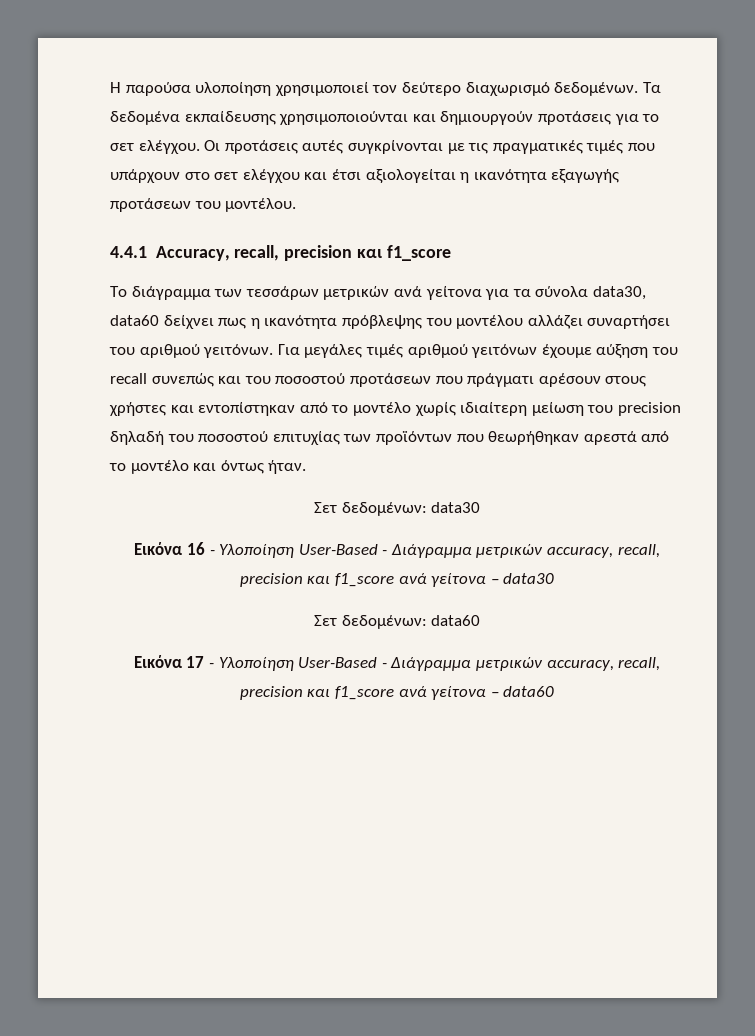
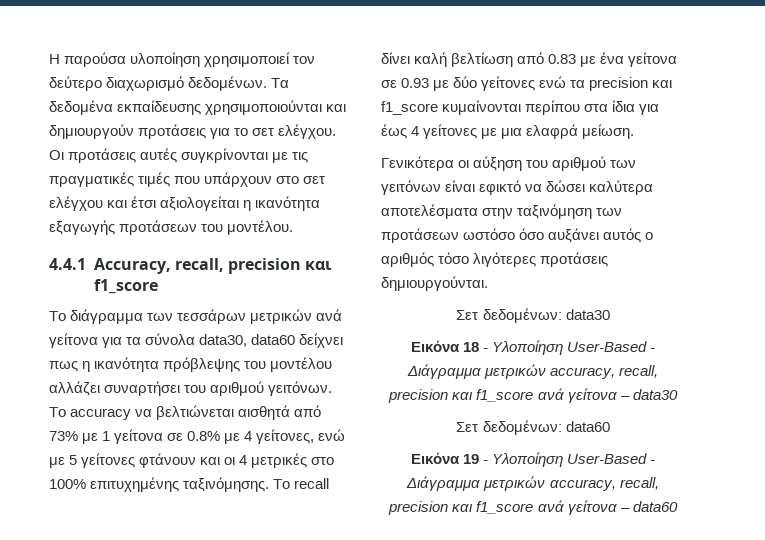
- Για μεγάλες τιμές αριθμού γειτόνων έχουμε αύξηση του recall συνεπώς και του ποσοστού προτάσεων που πράγματι αρέσουν στους χρήστες και εντοπίστηκαν από το μοντέλο χωρίς ιδιαίτερη μείωση του precision δηλαδή του ποσοστού επιτυχίας των προϊόντων που θεωρήθηκαν αρεστά από το μοντέλο και όντως ήταν.
+ Tο accuracy να βελτιώνεται αισθητά από 73% με 1 γείτονα σε 0.8% με 4 γείτονες, ενώ με 5 γείτονες φτάνουν και οι 4 μετρικές στο 100% επιτυχημένης ταξινόμησης. To recall δίνει καλή βελτίωση από 0.83 με ένα γείτονα σε 0.93 με δύο γείτονες ενώ τα precision και f1_score κυμαίνονται περίπου στα ίδια για έως 4 γείτονες με μια ελαφρά μείωση.
+ Γενικότερα οι αύξηση του αριθμού των γειτόνων είναι εφικτό να δώσει καλύτερα αποτελέσματα στην ταξινόμηση των προτάσεων ωστόσο όσο αυξάνει αυτός ο αριθμός τόσο λιγότερες προτάσεις δημιουργούνται.
- Εικόνα 16 - Υλοποίηση User-Based - Διάγραμμα μετρικών accuracy, recall, precision και f1_score ανά γείτονα – data30
+ Εικόνα 18 - Υλοποίηση User-Based - Διάγραμμα μετρικών accuracy, recall, precision και f1_score ανά γείτονα – data30
- Εικόνα 17 - Υλοποίηση User-Based - Διάγραμμα μετρικών αccuracy, recall, precision και f1_score ανά γείτονα – data60
+ Εικόνα 19 - Υλοποίηση User-Based - Διάγραμμα μετρικών αccuracy, recall, precision και f1_score ανά γείτονα – data60

